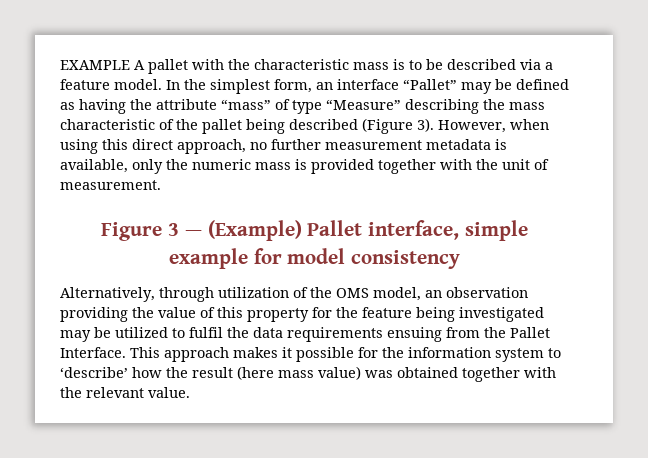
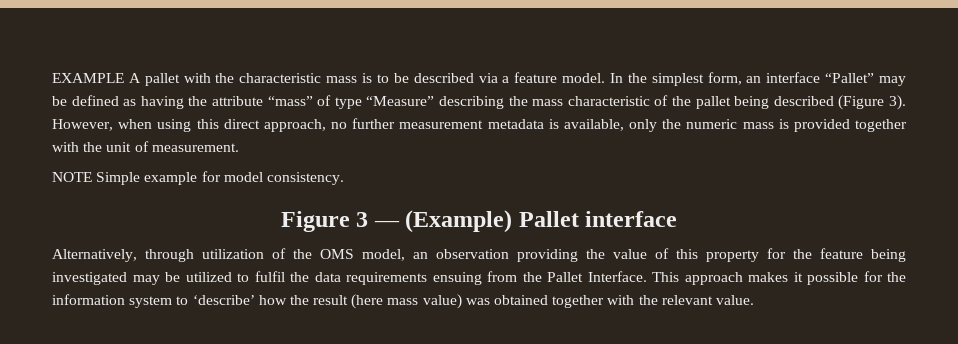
+ NOTE Simple example for model consistency.
- Figure 3 — (Example) Pallet interface, simple example for model consistency
+ Figure 3 — (Example) Pallet interface

